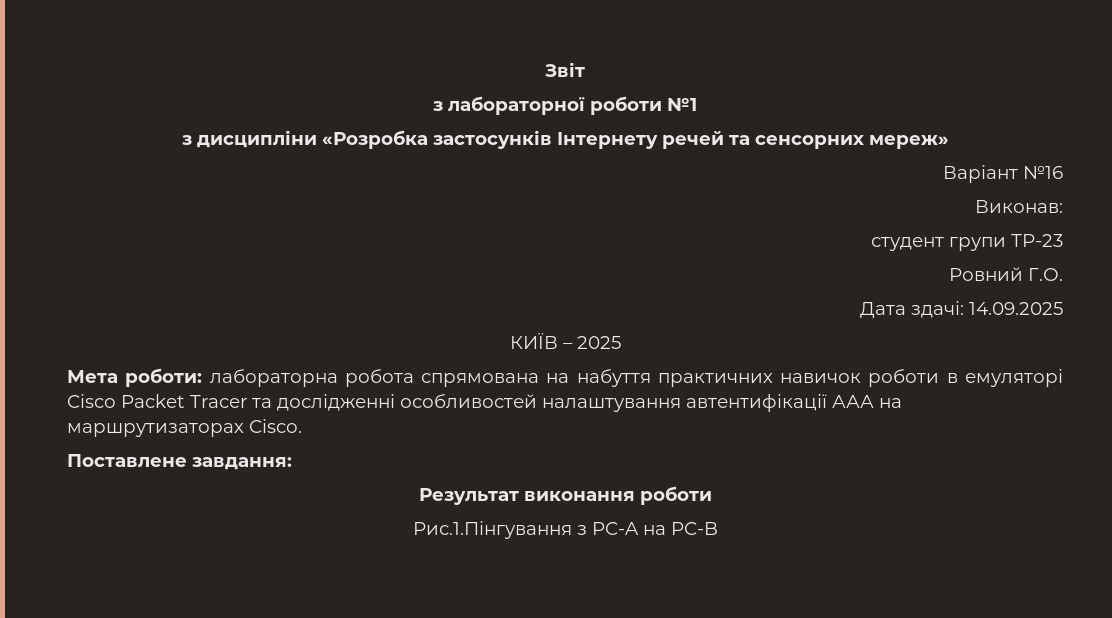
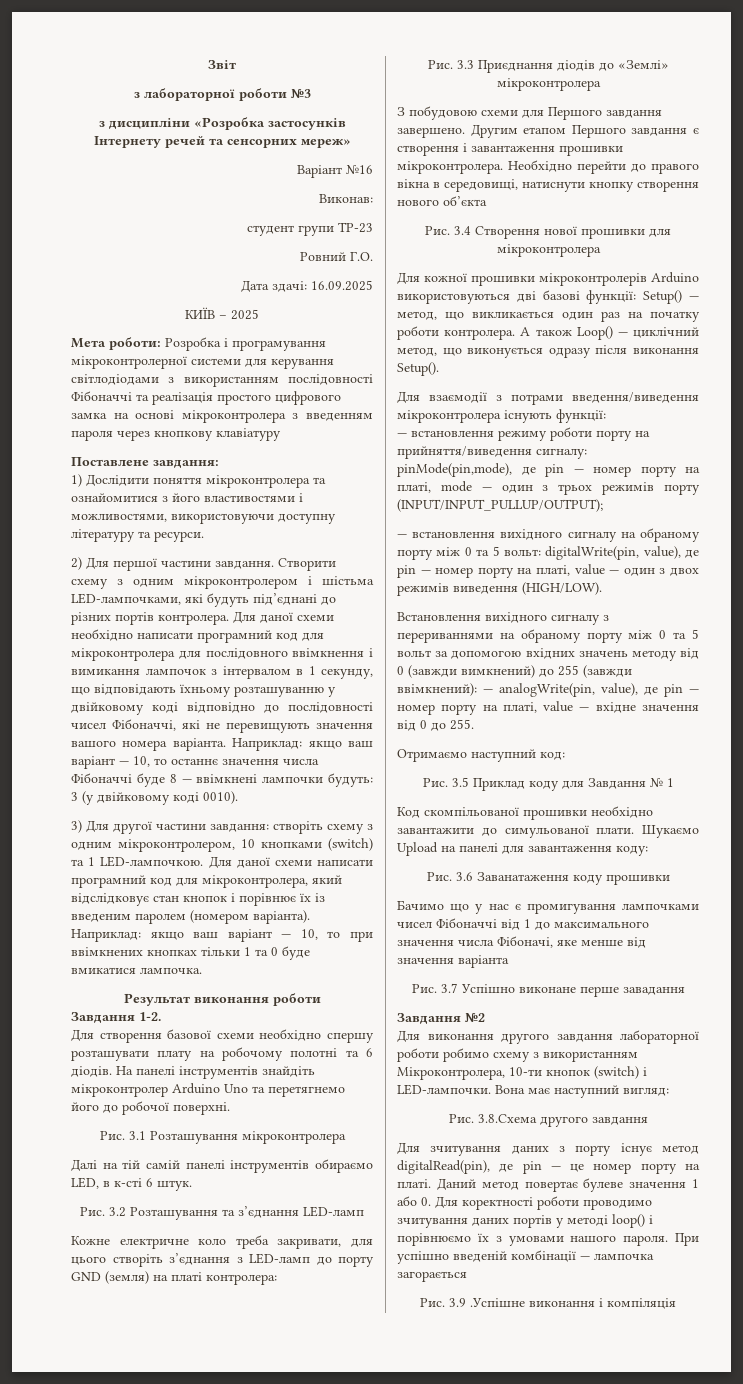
- з лабораторної роботи №1
+ з лабораторної роботи №3
- Дата здачі: 14.09.2025
+ Дата здачі: 16.09.2025
- Мета роботи: лабораторна робота спрямована на набуття практичних навичок роботи в емуляторі Cisco Packet Tracer та дослідженні особливостей налаштування автентифікації ААА на маршрутизаторах Cisco.
+ Мета роботи: Розробка і програмування мікроконтролерної системи для керування світлодіодами з використанням послідовності Фібоначчі та реалізація простого цифрового замка на основі мікроконтролера з введенням пароля через кнопкову клавіатуру
  Поставлене завдання:
+ 1) Дослідити поняття мікроконтролера та ознайомитися з його властивостями і можливостями, використовуючи доступну літературу та ресурси.
+ 2) Для першої частини завдання. Створити схему з одним мікроконтролером і шістьма LED-лампочками, які будуть під’єднані до різних портів контролера. Для даної схеми необхідно написати програмний код для мікроконтролера для послідовного ввімкнення і вимикання лампочок з інтервалом в 1 секунду, що відповідають їхньому розташуванню у двійковому коді відповідно до послідовності чисел Фібоначчі, які не перевищують значення вашого номера варіанта. Наприклад: якщо ваш варіант — 10, то останнє значення числа Фібоначчі буде 8 — ввімкнені лампочки будуть: 3 (у двійковому коді 0010).
+ 3) Для другої частини завдання: створіть схему з одним мікроконтролером, 10 кнопками (switch) та 1 LED-лампочкою. Для даної схеми написати програмний код для мікроконтролера, який відслідковує стан кнопок і порівнює їх із введеним паролем (номером варіанта). Наприклад: якщо ваш варіант — 10, то при ввімкнених кнопках тільки 1 та 0 буде вмикатися лампочка.
  Результат виконання роботи
- Рис.1.Пінгування з PC-A на PC-B
+ Завдання 1-2.
+ Для створення базової схеми необхідно спершу розташувати плату на робочому полотні та 6 діодів. На панелі інструментів знайдіть мікроконтролер Arduino Uno та перетягнемо його до робочої поверхні.
+ Рис. 3.1 Розташування мікроконтролера
+ Далі на тій самій панелі інструментів обираємо LED, в к-сті 6 штук.
+ Рис. 3.2 Розташування та з’єднання LED-ламп
+ Кожне електричне коло треба закривати, для цього створіть з’єднання з LED-ламп до порту GND (земля) на платі контролера:
+ Рис. 3.3 Приєднання діодів до «Землі» мікроконтролера
+ З побудовою схеми для Першого завдання завершено. Другим етапом Першого завдання є створення і завантаження прошивки мікроконтролера. Необхідно перейти до правого вікна в середовищі, натиснути кнопку створення нового об’єкта
+ Рис. 3.4 Створення нової прошивки для мікроконтролера
+ Для кожної прошивки мікроконтролерів Arduino використовуються дві базові функції: Setup() — метод, що викликається один раз на початку роботи контролера. А також Loop() — циклічний метод, що виконується одразу після виконання Setup().
+ Для взаємодії з потрами введення/виведення мікроконтролера існують функції:
+ — встановлення режиму роботи порту на прийняття/виведення сигналу: pinMode(pin,mode), де pin — номер порту на платі, mode — один з трьох режимів порту (INPUT/INPUT_PULLUP/OUTPUT);
+ — встановлення вихідного сигналу на обраному порту між 0 та 5 вольт: digitalWrite(pin, value), де pin — номер порту на платі, value — один з двох режимів виведення (HIGH/LOW).
+ Встановлення вихідного сигналу з перериваннями на обраному порту між 0 та 5 вольт за допомогою вхідних значень методу від 0 (завжди вимкнений) до 255 (завжди ввімкнений): — analogWrite(pin, value), де pin — номер порту на платі, value — вхідне значення від 0 до 255.
+ Отримаємо наступний код:
+ Рис. 3.5 Приклад коду для Завдання № 1
+ Код скомпільованої прошивки необхідно завантажити до симульованої плати. Шукаємо Upload на панелі для завантаження коду:
+ Рис. 3.6 Заванатаження коду прошивки
+ Бачимо що у нас є промигування лампочками чисел Фібоначчі від 1 до максимального значення числа Фібоначі, яке менше від значення варіанта
+ Рис. 3.7 Успішно виконане перше завадання
+ Завдання №2
+ Для виконання другого завдання лабораторної роботи робимо схему з використанням Мікроконтролера, 10-ти кнопок (switch) і LED-лампочки. Вона має наступний вигляд:
+ Рис. 3.8.Схема другого завдання
+ Для зчитування даних з порту існує метод digitalRead(pin), де pin — це номер порту на платі. Даний метод повертає булеве значення 1 або 0. Для коректності роботи проводимо зчитування даних портів у методі loop() і порівнюємо їх з умовами нашого пароля. При успішно введеній комбінації — лампочка загорається
+ Рис. 3.9 .Успішне виконання і компіляція

